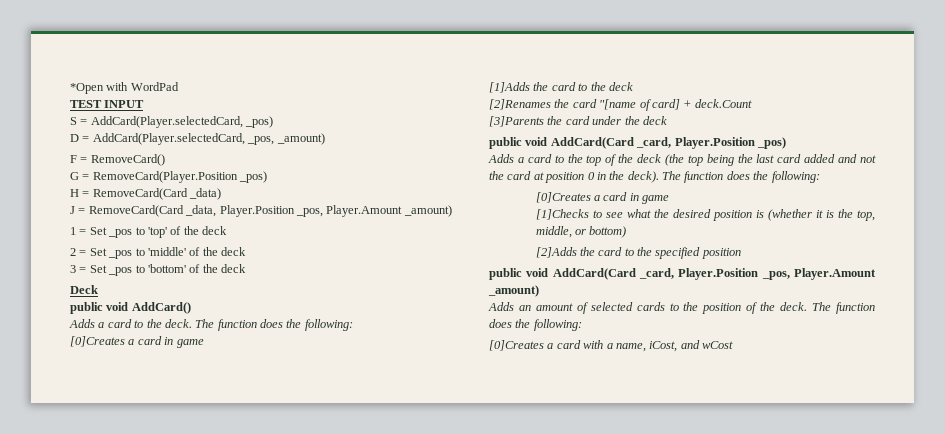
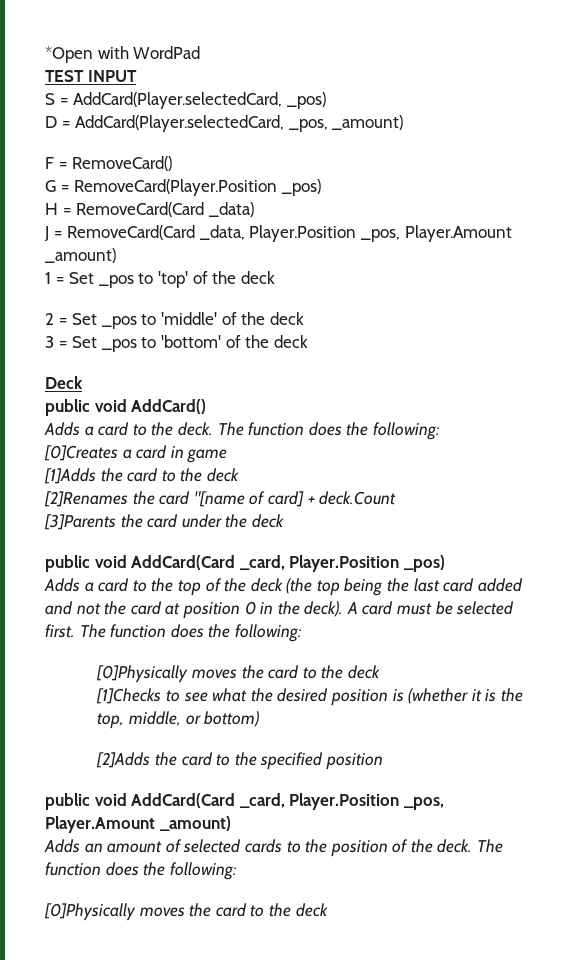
- Adds a card to the top of the deck (the top being the last card added and not the card at position 0 in the deck). The function does the following:
- [0]Creates a card in game
+ Adds a card to the top of the deck (the top being the last card added and not the card at position 0 in the deck). A card must be selected first. The function does the following:
+ [0]Physically moves the card to the deck
  Adds an amount of selected cards to the position of the deck. The function does the following:
- [0]Creates a card with a name, iCost, and wCost
+ [0]Physically moves the card to the deck

